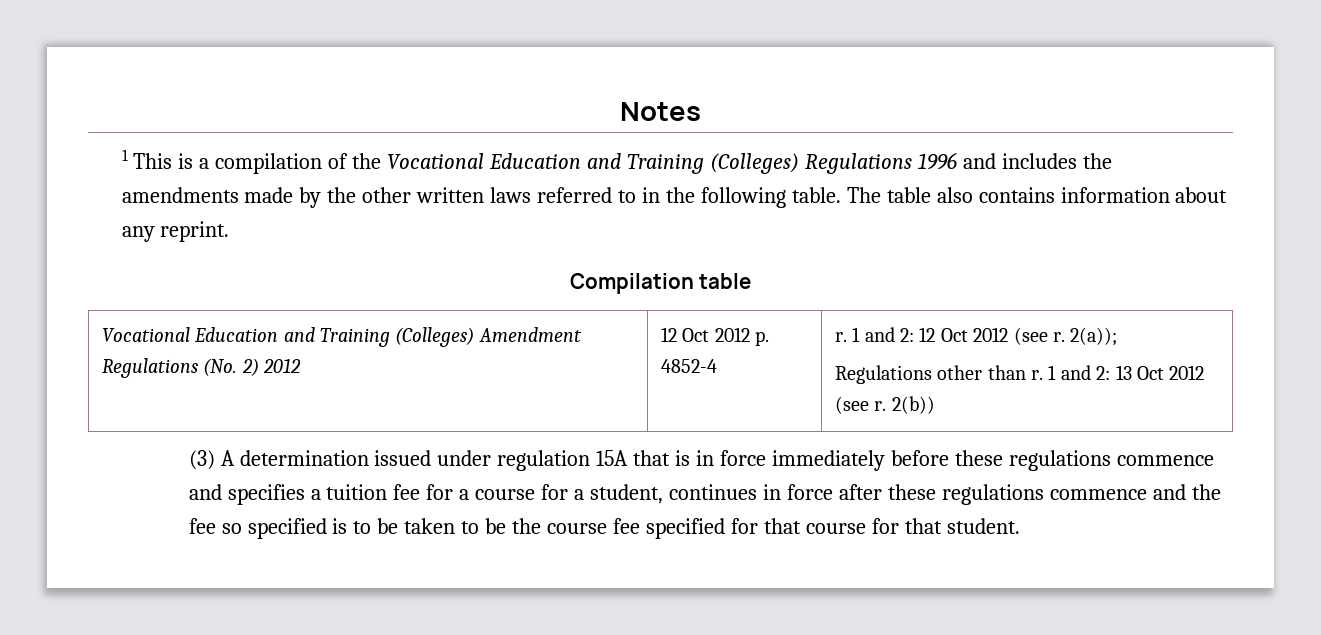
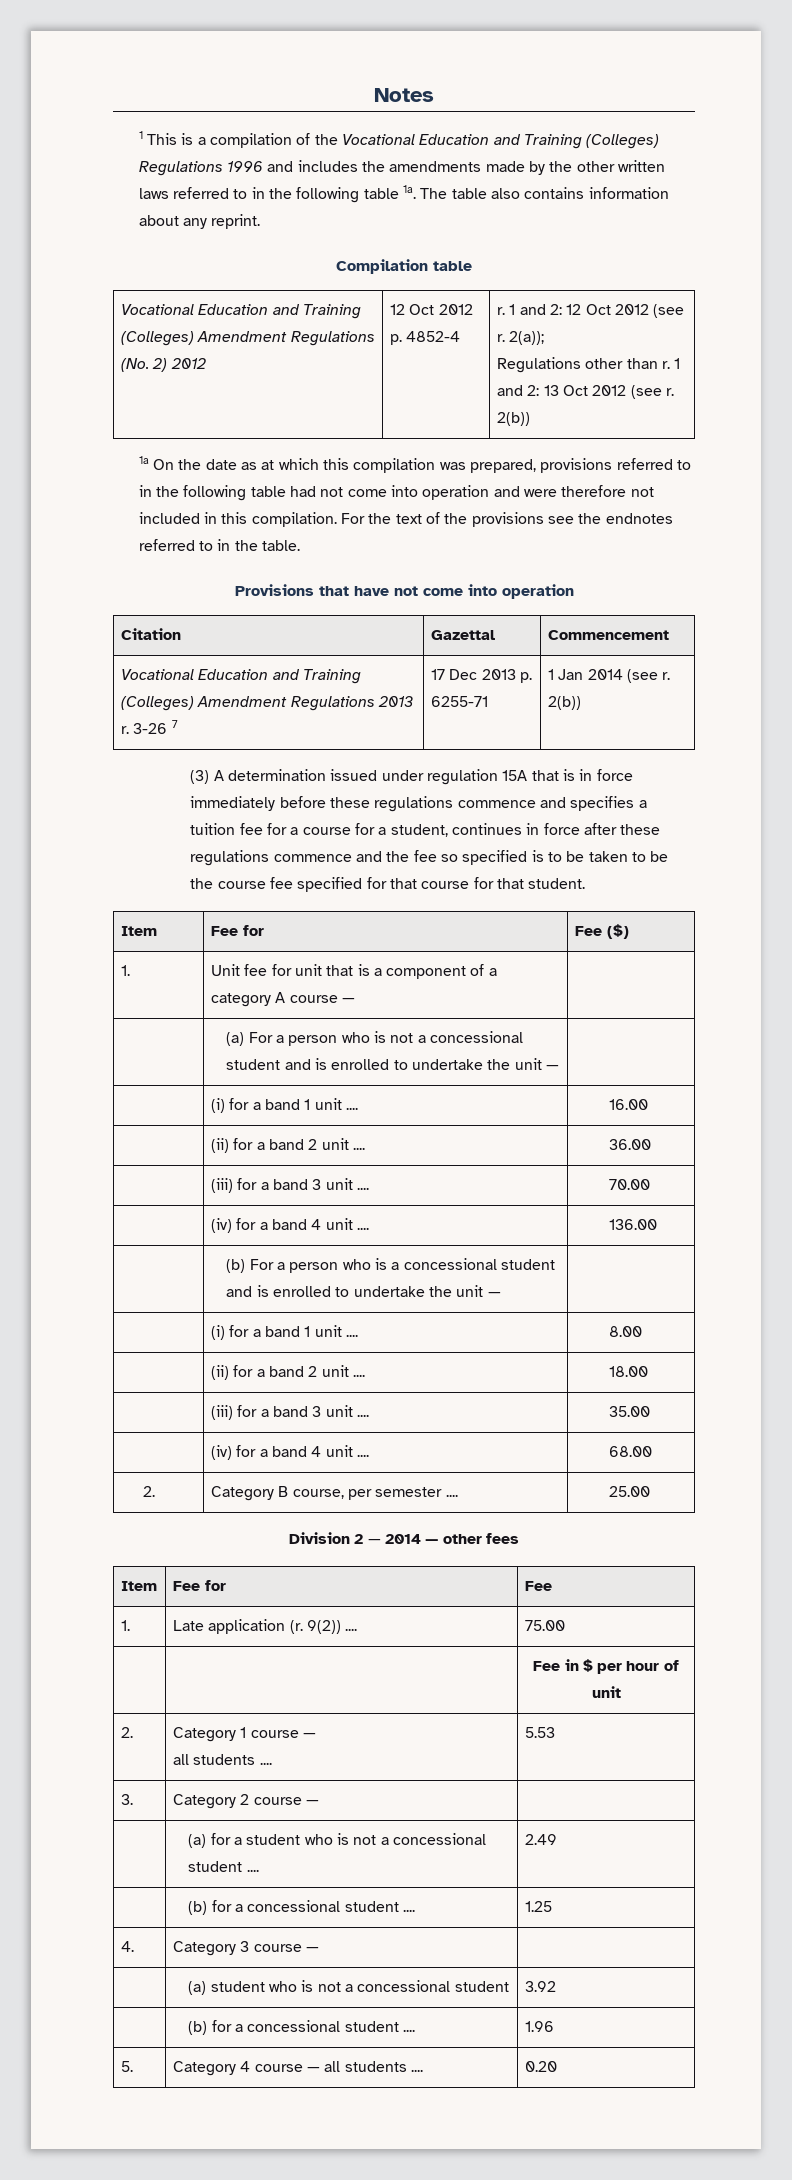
- 1 This is a compilation of the Vocational Education and Training (Colleges) Regulations 1996 and includes the amendments made by the other written laws referred to in the following table.
+ 1 This is a compilation of the Vocational Education and Training (Colleges) Regulations 1996 and includes the amendments made by the other written laws referred to in the following table 1a.
+ 1a On the date as at which this compilation was prepared, provisions referred to in the following table had not come into operation and were therefore not included in this compilation. For the text of the provisions see the endnotes referred to in the table.
+ Provisions that have not come into operation
+ Citation | Gazettal | Commencement
+ Vocational Education and Training (Colleges) Amendment Regulations 2013 r. 3-26 7 | 17 Dec 2013 p. 6255-71 | 1 Jan 2014 (see r. 2(b))
+ Item | Fee for | Fee ($)
+ 1. | Unit fee for unit that is a component of a category A course — |
+ | (a) For a person who is not a concessional student and is enrolled to undertake the unit — |
+ | (i) for a band 1 unit .... | 16.00
+ | (ii) for a band 2 unit .... | 36.00
+ | (iii) for a band 3 unit .... | 70.00
+ | (iv) for a band 4 unit .... | 136.00
+ | (b) For a person who is a concessional student and is enrolled to undertake the unit — |
+ | (i) for a band 1 unit .... | 8.00
+ | (ii) for a band 2 unit .... | 18.00
+ | (iii) for a band 3 unit .... | 35.00
+ | (iv) for a band 4 unit .... | 68.00
+ 2. | Category B course, per semester .... | 25.00
+ Division 2 — 2014 — other fees
+ Item | Fee for | Fee
+ 1. | Late application (r. 9(2)) .... | 75.00
+ | | Fee in $ per hour of unit
+ 2. | Category 1 course —
+ all students .... | 5.53
+ 3. | Category 2 course — |
+ | (a) for a student who is not a concessional student .... | 2.49
+ | (b) for a concessional student .... | 1.25
+ 4. | Category 3 course — |
+ | (a) student who is not a concessional student | 3.92
+ | (b) for a concessional student .... | 1.96
+ 5. | Category 4 course — all students .... | 0.20

